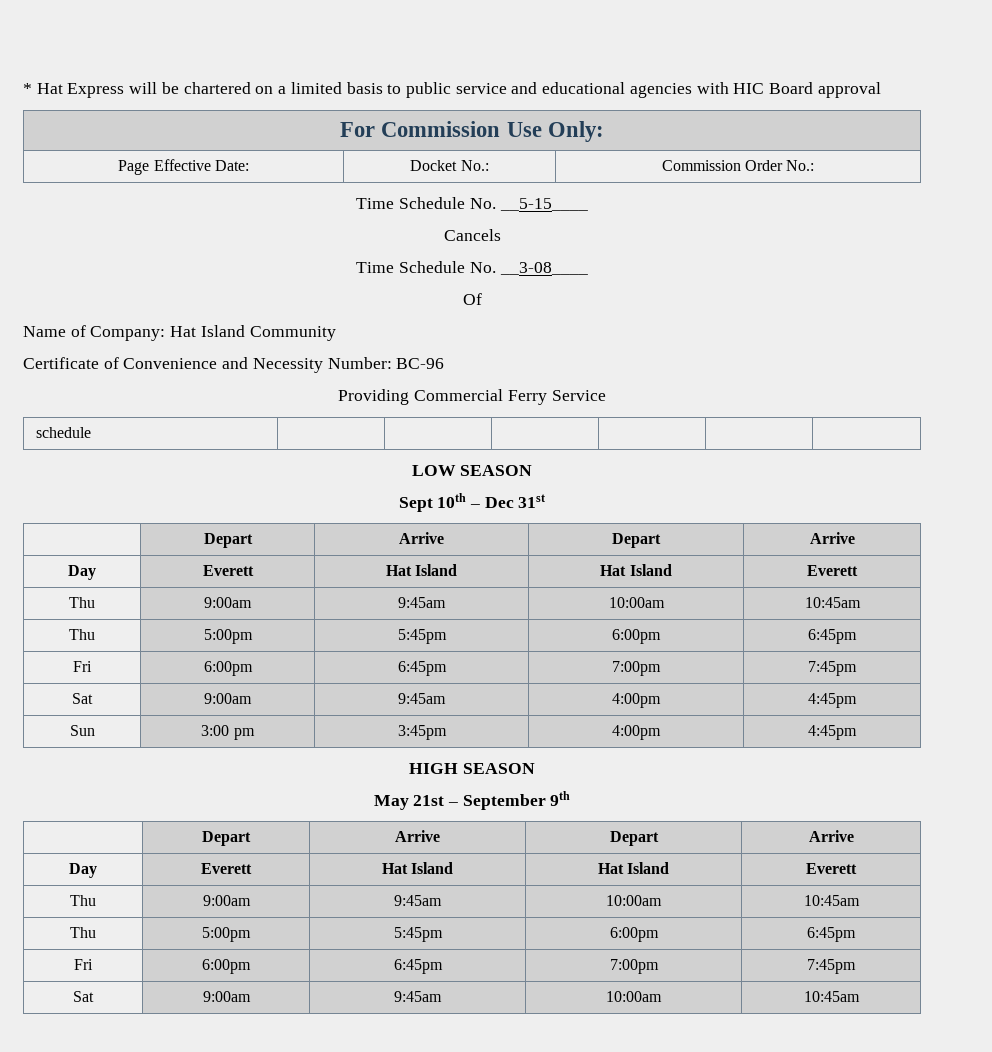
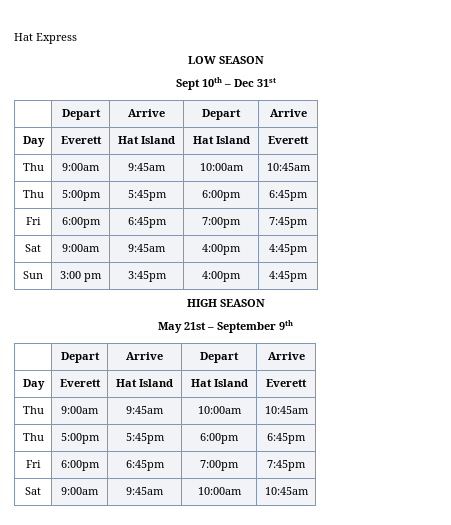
- * Hat Express will be chartered on a limited basis to public service and educational agencies with HIC Board approval
- For Commission Use Only:
- Page Effective Date: | Docket No.: | Commission Order No.:
- Time Schedule No. __5-15____
- Cancels
- Time Schedule No. __3-08____
- Of
- Name of Company: Hat Island Community
- Certificate of Convenience and Necessity Number: BC-96
- Providing Commercial Ferry Service
- schedule | | | | | |
+ Hat Express

